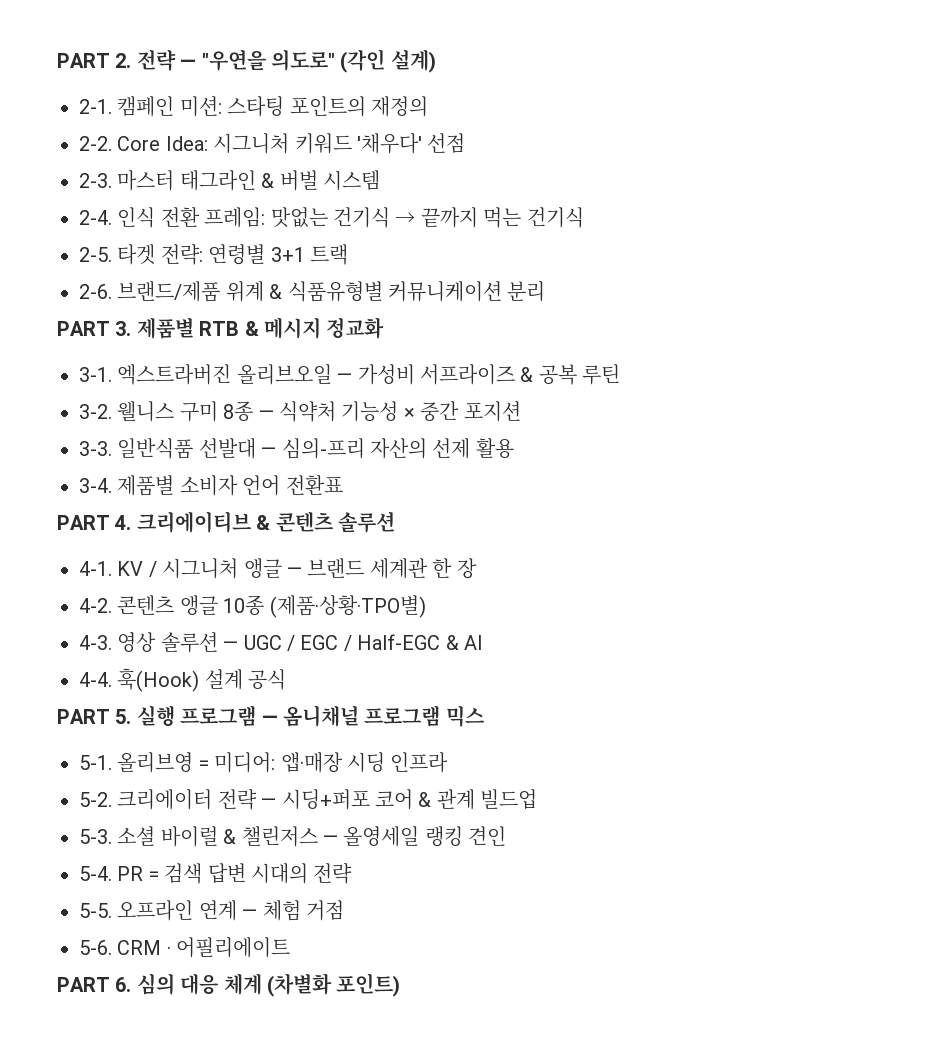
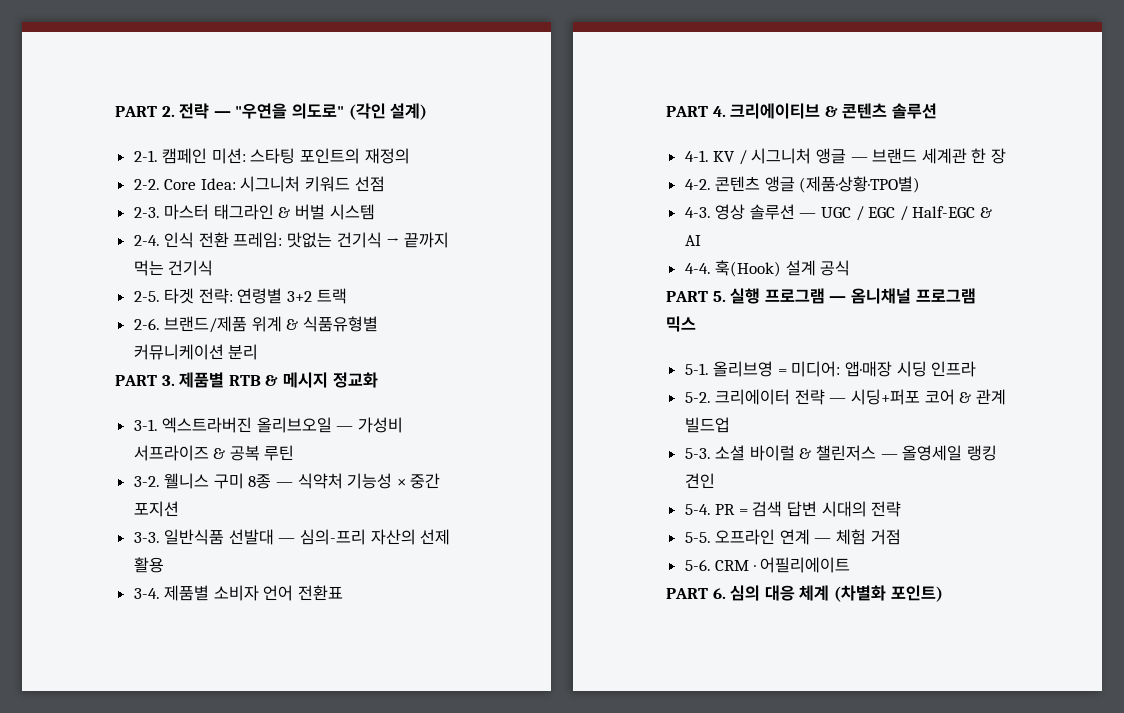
- Core Idea: 시그니처 키워드 '채우다' 선점
+ Core Idea: 시그니처 키워드 선점
- 타겟 전략: 연령별 3+1 트랙
+ 타겟 전략: 연령별 3+2 트랙
- 콘텐츠 앵글 10종 (제품·상황·TPO별)
+ 콘텐츠 앵글 (제품·상황·TPO별)

